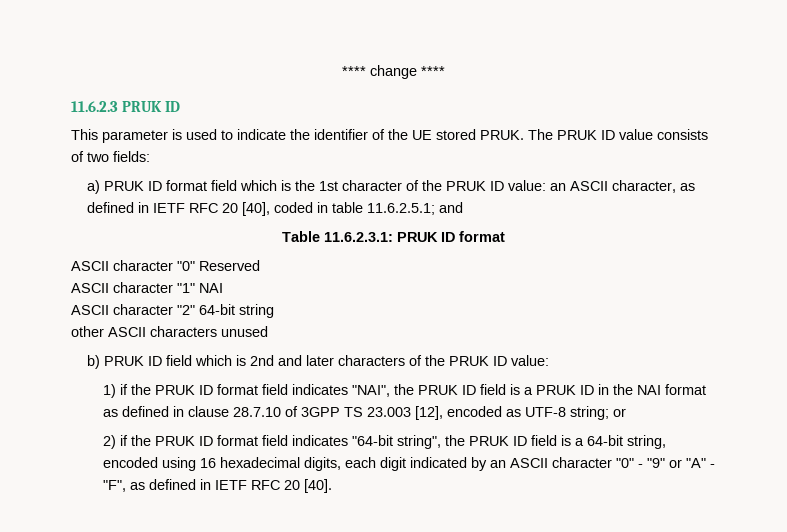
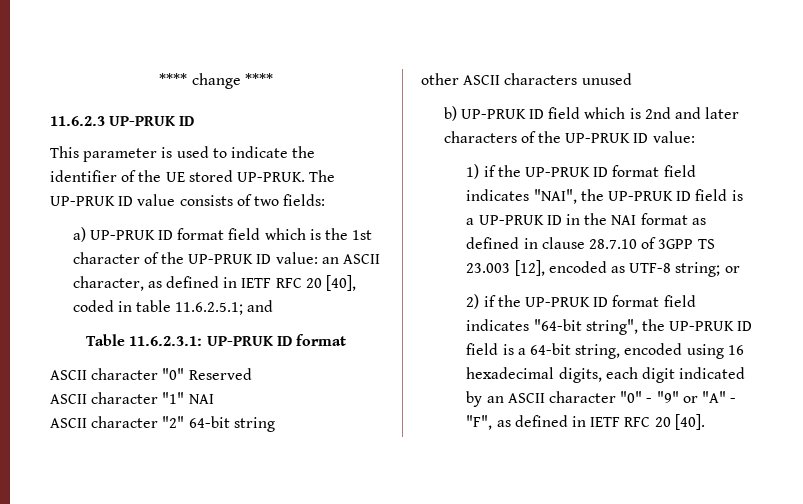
- 11.6.2.3 PRUK ID
+ 11.6.2.3 UP-PRUK ID
- This parameter is used to indicate the identifier of the UE stored PRUK. The PRUK ID value consists of two fields:
+ This parameter is used to indicate the identifier of the UE stored UP-PRUK. The UP-PRUK ID value consists of two fields:
- a) PRUK ID format field which is the 1st character of the PRUK ID value: an ASCII character, as defined in IETF RFC 20 [40], coded in table 11.6.2.5.1; and
+ a) UP-PRUK ID format field which is the 1st character of the UP-PRUK ID value: an ASCII character, as defined in IETF RFC 20 [40], coded in table 11.6.2.5.1; and
- Table 11.6.2.3.1: PRUK ID format
+ Table 11.6.2.3.1: UP-PRUK ID format
- b) PRUK ID field which is 2nd and later characters of the PRUK ID value:
+ b) UP-PRUK ID field which is 2nd and later characters of the UP-PRUK ID value:
- 1) if the PRUK ID format field indicates "NAI", the PRUK ID field is a PRUK ID in the NAI format as defined in clause 28.7.10 of 3GPP TS 23.003 [12], encoded as UTF-8 string; or
+ 1) if the UP-PRUK ID format field indicates "NAI", the UP-PRUK ID field is a UP-PRUK ID in the NAI format as defined in clause 28.7.10 of 3GPP TS 23.003 [12], encoded as UTF-8 string; or
- 2) if the PRUK ID format field indicates "64-bit string", the PRUK ID field is a 64-bit string, encoded using 16 hexadecimal digits, each digit indicated by an ASCII character "0" - "9" or "A" - "F", as defined in IETF RFC 20 [40].
+ 2) if the UP-PRUK ID format field indicates "64-bit string", the UP-PRUK ID field is a 64-bit string, encoded using 16 hexadecimal digits, each digit indicated by an ASCII character "0" - "9" or "A" - "F", as defined in IETF RFC 20 [40].

